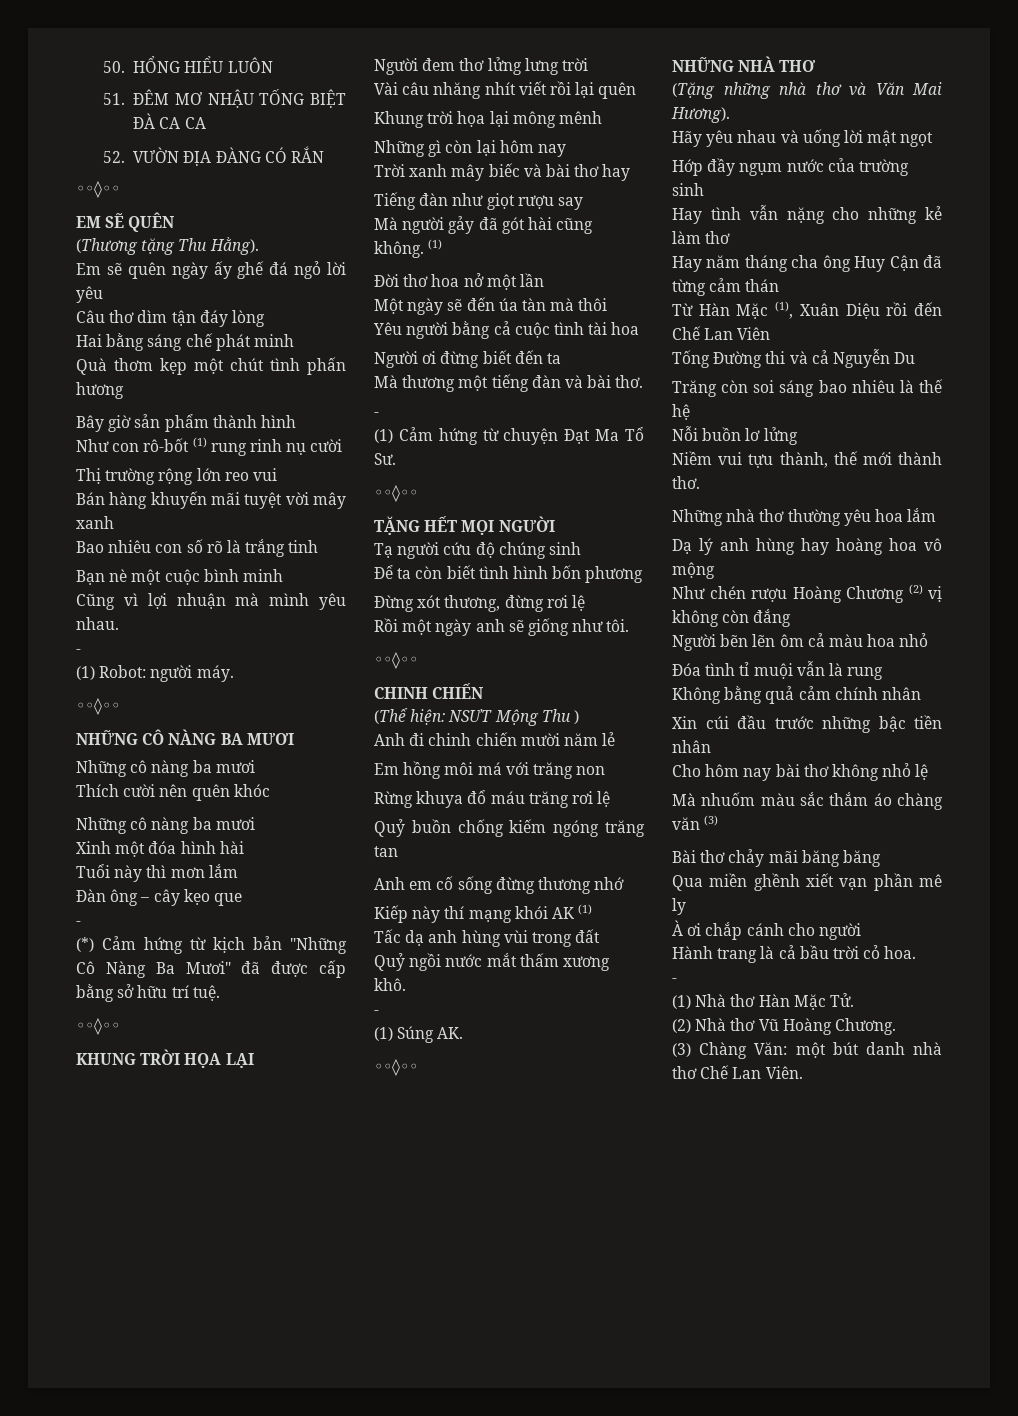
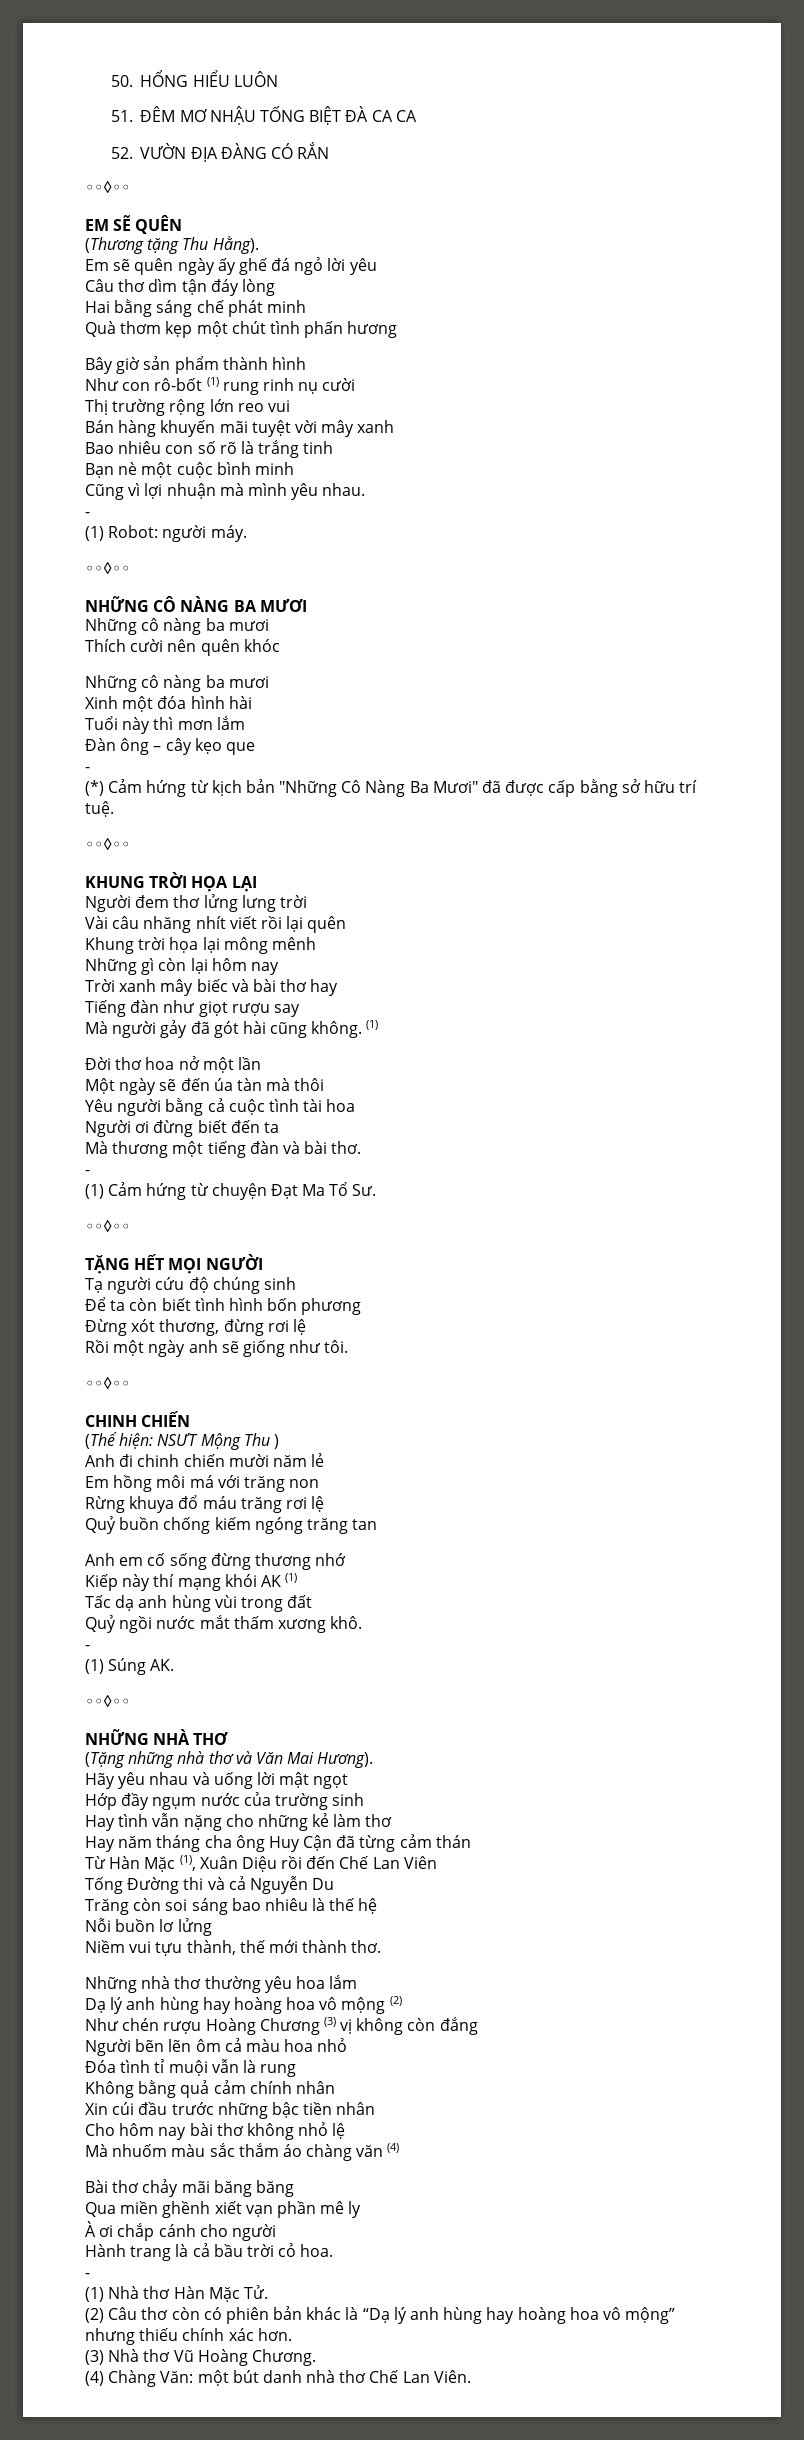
- Dạ lý anh hùng hay hoàng hoa vô mộng
+ Dạ lý anh hùng hay hoàng hoa vô mộng (2)
- Như chén rượu Hoàng Chương (2) vị không còn đắng
+ Như chén rượu Hoàng Chương (3) vị không còn đắng
- Mà nhuốm màu sắc thắm áo chàng văn (3)
+ Mà nhuốm màu sắc thắm áo chàng văn (4)
- (2) Nhà thơ Vũ Hoàng Chương.
+ (2) Câu thơ còn có phiên bản khác là “Dạ lý anh hùng hay hoàng hoa vô mộng” nhưng thiếu chính xác hơn.
+ (3) Nhà thơ Vũ Hoàng Chương.
- (3) Chàng Văn: một bút danh nhà thơ Chế Lan Viên.
+ (4) Chàng Văn: một bút danh nhà thơ Chế Lan Viên.

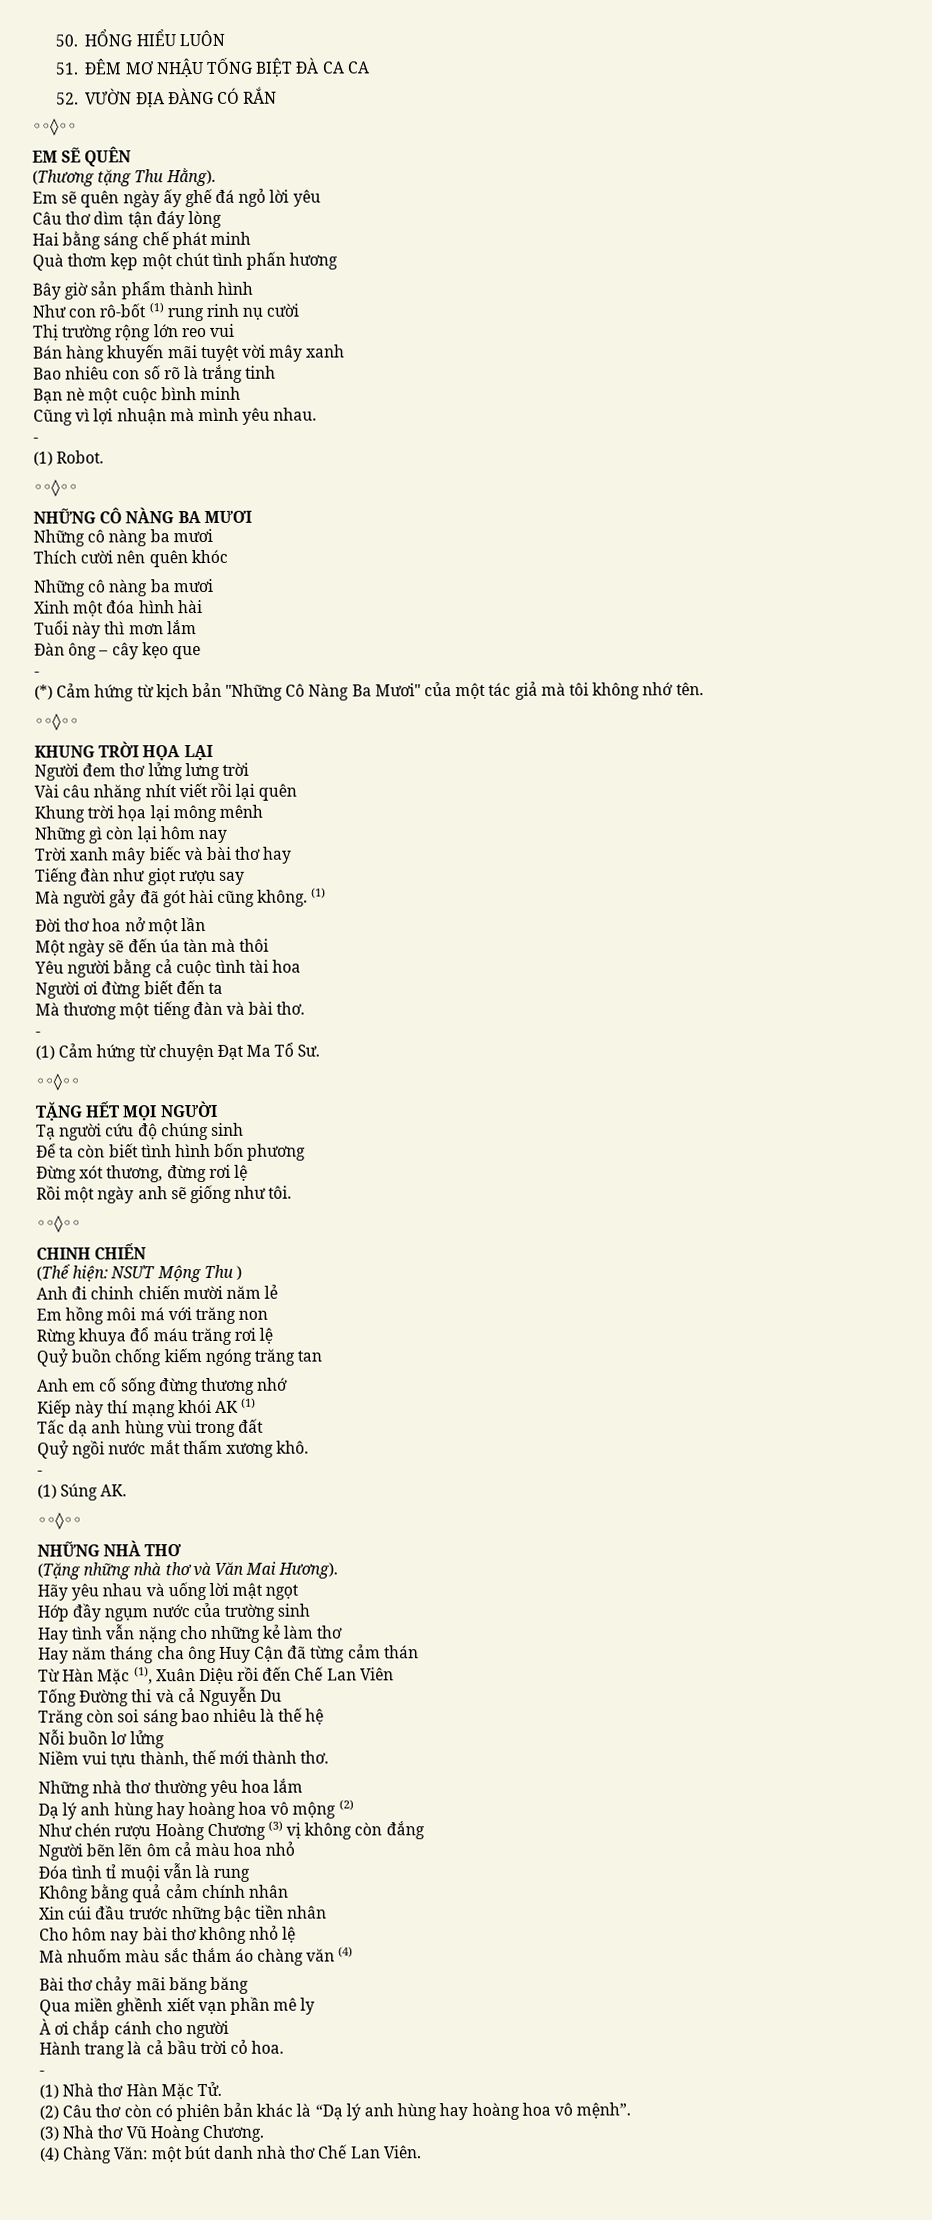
- (1) Robot: người máy.
+ (1) Robot.
- (*) Cảm hứng từ kịch bản "Những Cô Nàng Ba Mươi" đã được cấp bằng sở hữu trí tuệ.
+ (*) Cảm hứng từ kịch bản "Những Cô Nàng Ba Mươi" của một tác giả mà tôi không nhớ tên.
- (2) Câu thơ còn có phiên bản khác là “Dạ lý anh hùng hay hoàng hoa vô mộng” nhưng thiếu chính xác hơn.
+ (2) Câu thơ còn có phiên bản khác là “Dạ lý anh hùng hay hoàng hoa vô mệnh”.

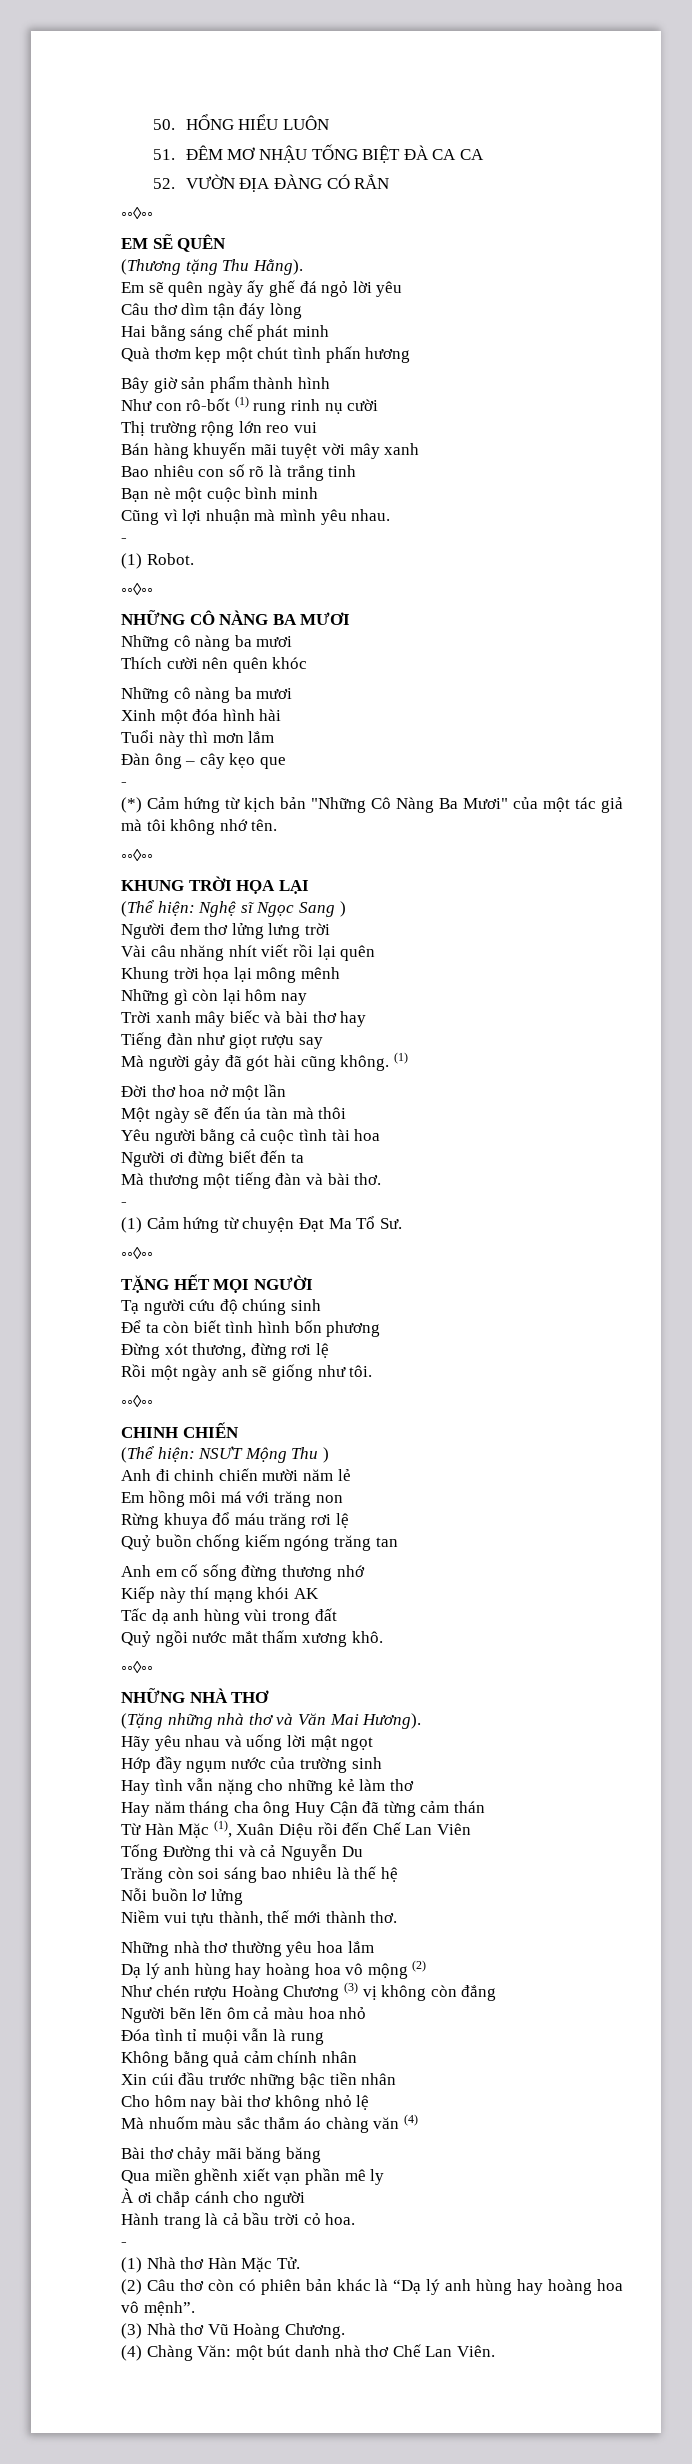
+ (Thể hiện: Nghệ sĩ Ngọc Sang )
- Kiếp này thí mạng khói AK (1)
+ Kiếp này thí mạng khói AK
  Quỷ ngồi nước mắt thấm xương khô.
- -
- (1) Súng AK.

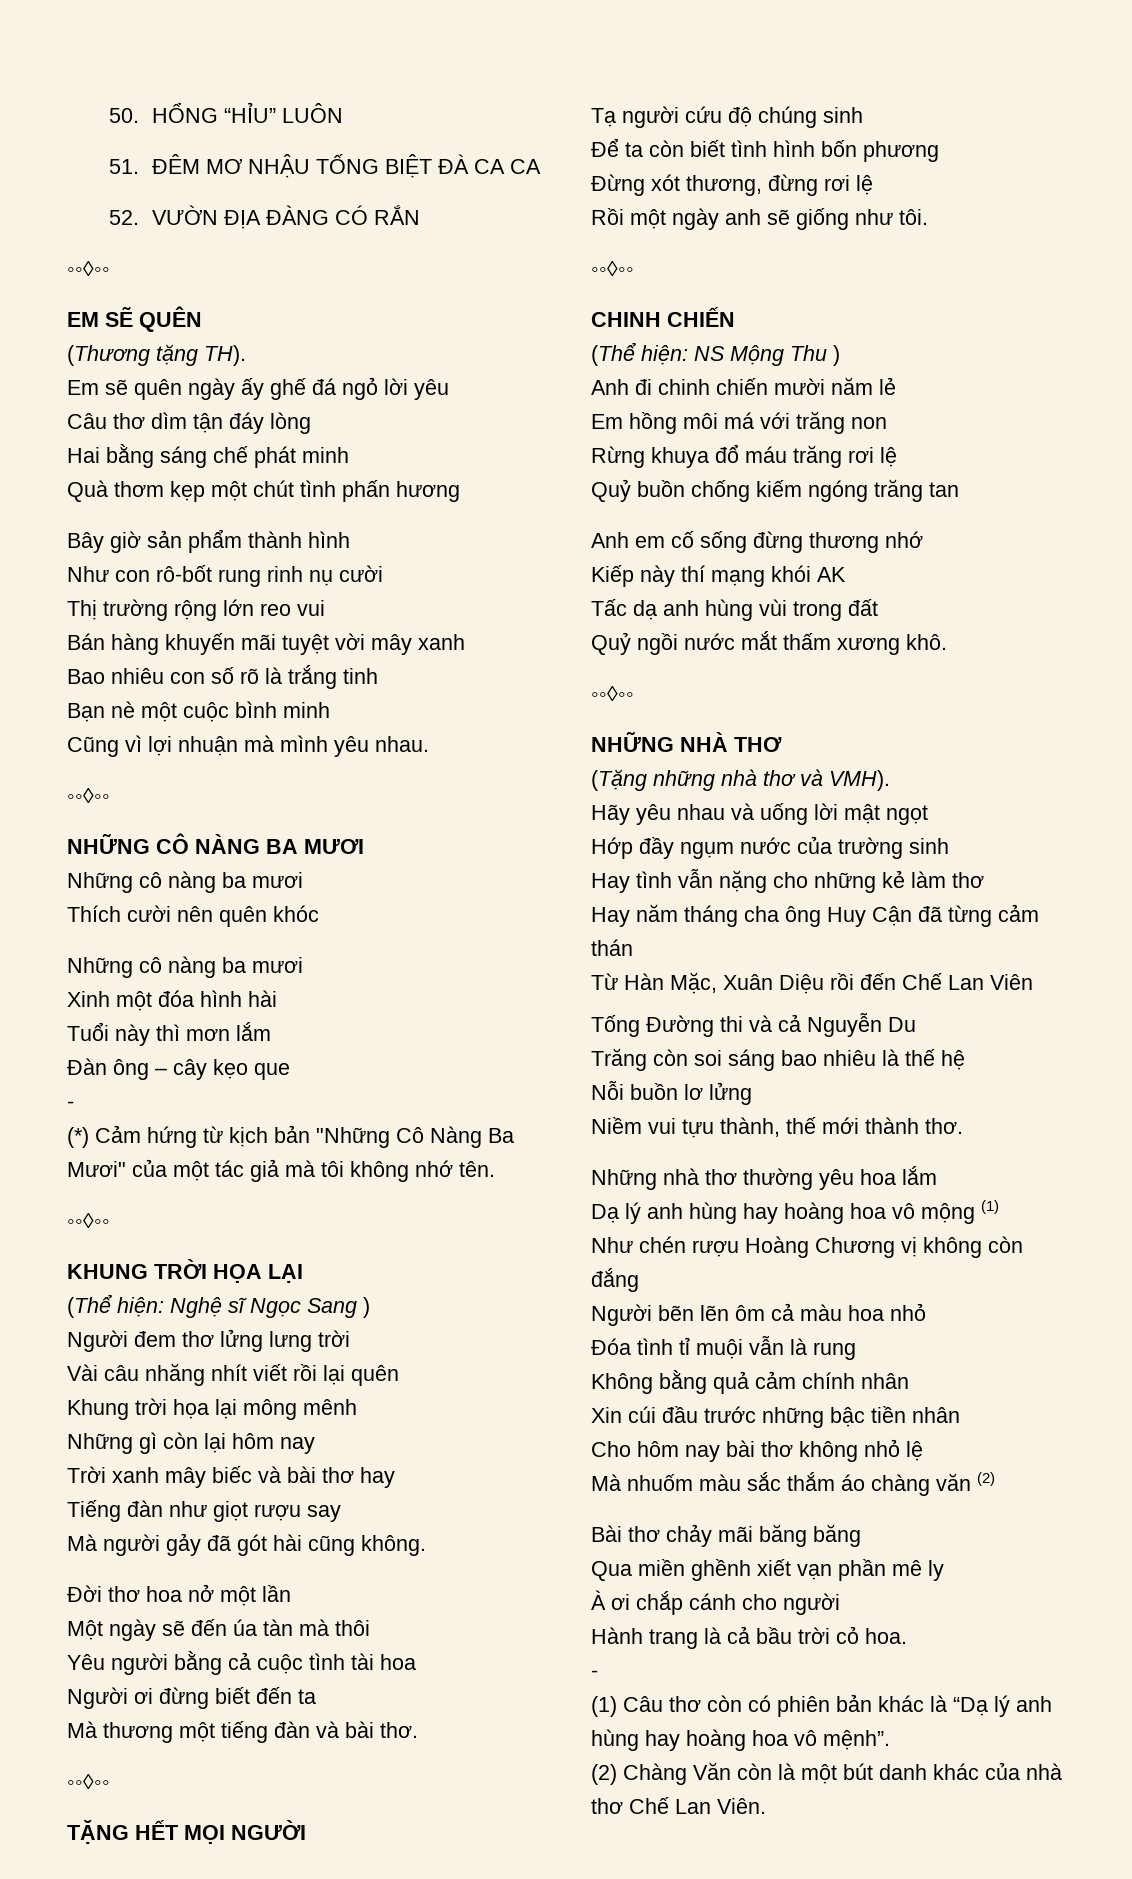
- 50. HỔNG HIỂU LUÔN
+ 50. HỔNG “HỈU” LUÔN
- (Thương tặng Thu Hằng).
+ (Thương tặng TH).
- Như con rô-bốt (1) rung rinh nụ cười
+ Như con rô-bốt rung rinh nụ cười
  Cũng vì lợi nhuận mà mình yêu nhau.
- -
- (1) Robot.
- Mà người gảy đã gót hài cũng không. (1)
+ Mà người gảy đã gót hài cũng không.
  Mà thương một tiếng đàn và bài thơ.
- -
- (1) Cảm hứng từ chuyện Đạt Ma Tổ Sư.
- (Thể hiện: NSƯT Mộng Thu )
+ (Thể hiện: NS Mộng Thu )
- (Tặng những nhà thơ và Văn Mai Hương).
+ (Tặng những nhà thơ và VMH).
- Từ Hàn Mặc (1), Xuân Diệu rồi đến Chế Lan Viên
+ Từ Hàn Mặc, Xuân Diệu rồi đến Chế Lan Viên
- Dạ lý anh hùng hay hoàng hoa vô mộng (2)
+ Dạ lý anh hùng hay hoàng hoa vô mộng (1)
- Như chén rượu Hoàng Chương (3) vị không còn đắng
+ Như chén rượu Hoàng Chương vị không còn đắng
- Mà nhuốm màu sắc thắm áo chàng văn (4)
+ Mà nhuốm màu sắc thắm áo chàng văn (2)
- (1) Nhà thơ Hàn Mặc Tử.
- (2) Câu thơ còn có phiên bản khác là “Dạ lý anh hùng hay hoàng hoa vô mệnh”.
+ (1) Câu thơ còn có phiên bản khác là “Dạ lý anh hùng hay hoàng hoa vô mệnh”.
- (3) Nhà thơ Vũ Hoàng Chương.
- (4) Chàng Văn: một bút danh nhà thơ Chế Lan Viên.
+ (2) Chàng Văn còn là một bút danh khác của nhà thơ Chế Lan Viên.

